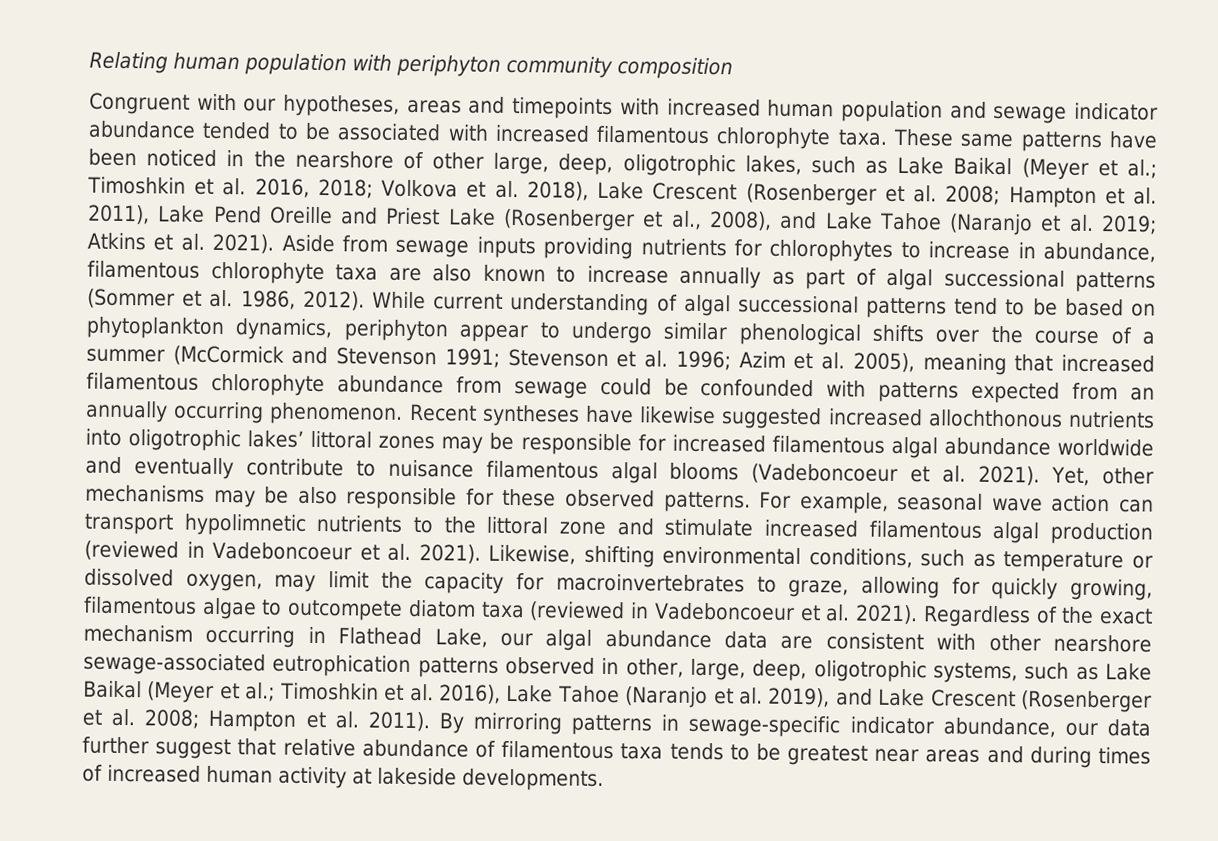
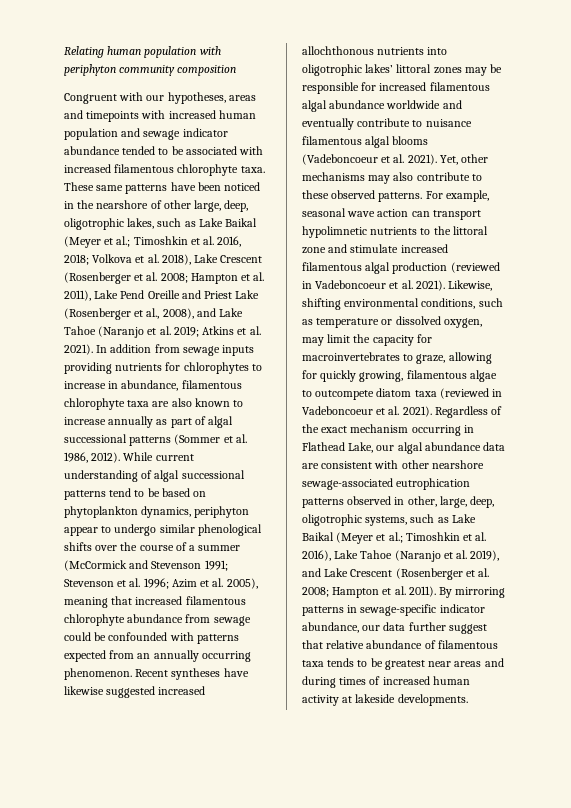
- Aside from sewage inputs providing nutrients for chlorophytes to increase in abundance, filamentous chlorophyte taxa are also known to increase annually as part of algal successional patterns (Sommer et al. 1986, 2012).
+ In addition from sewage inputs providing nutrients for chlorophytes to increase in abundance, filamentous chlorophyte taxa are also known to increase annually as part of algal successional patterns (Sommer et al. 1986, 2012).
- Yet, other mechanisms may be also responsible for these observed patterns.
+ Yet, other mechanisms may also contribute to these observed patterns.

